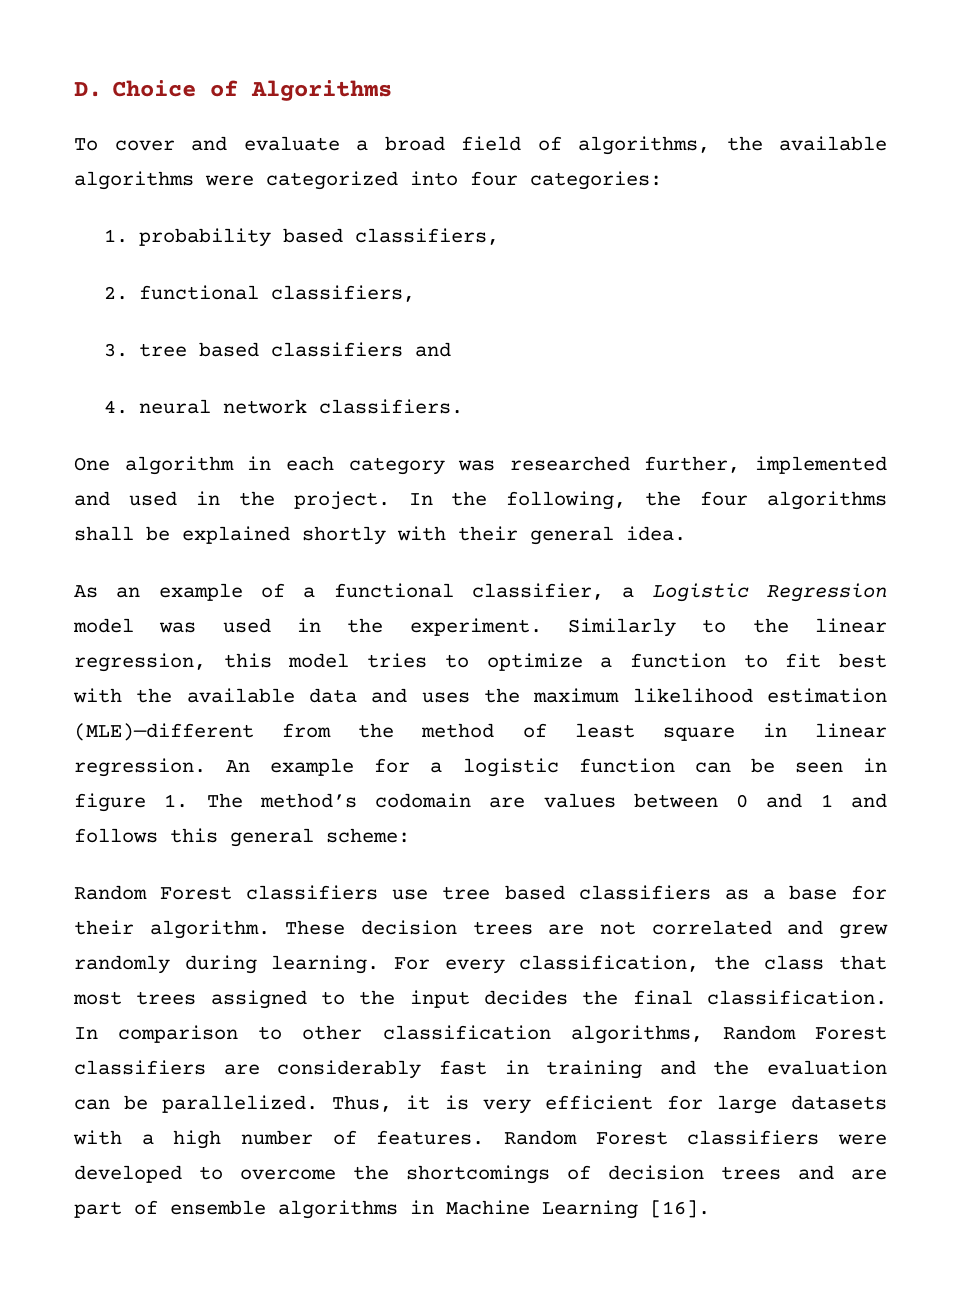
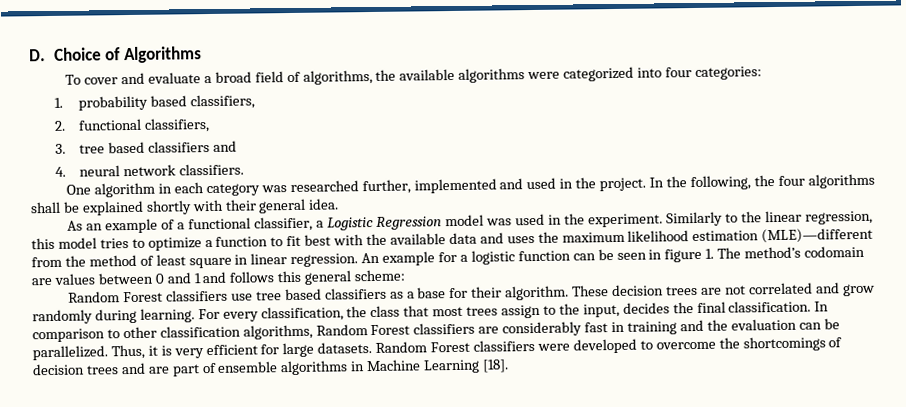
- These decision trees are not correlated and grew randomly during learning.
+ These decision trees are not correlated and grow randomly during learning.
- For every classification, the class that most trees assigned to the input decides the final classification.
+ For every classification, the class that most trees assign to the input, decides the final classification.
- Thus, it is very efficient for large datasets with a high number of features.
+ Thus, it is very efficient for large datasets.
- Random Forest classifiers were developed to overcome the shortcomings of decision trees and are part of ensemble algorithms in Machine Learning [16].
+ Random Forest classifiers were developed to overcome the shortcomings of decision trees and are part of ensemble algorithms in Machine Learning [18].

